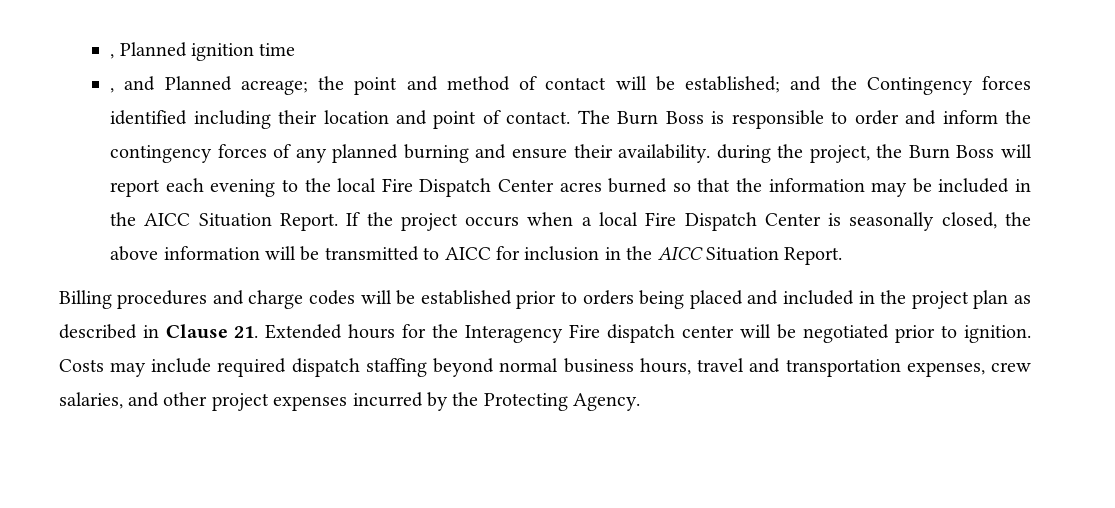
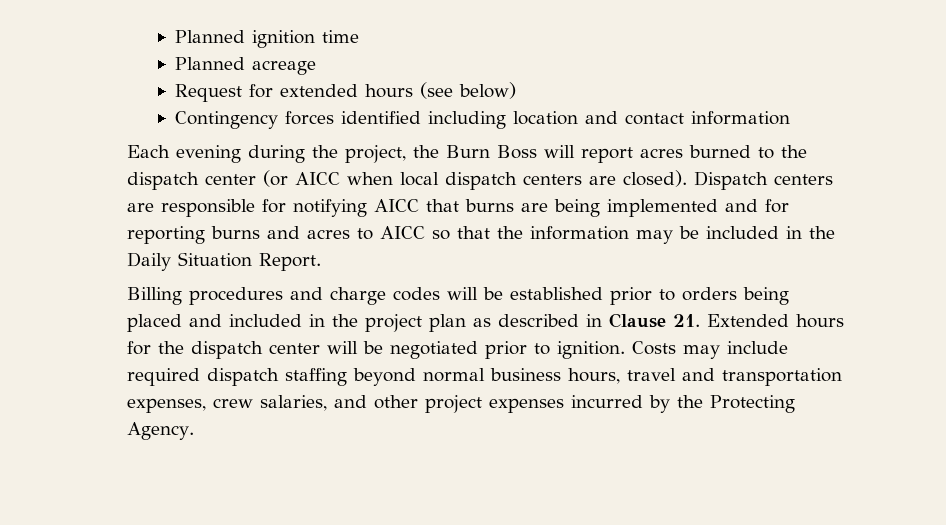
- , Planned ignition time
+ Planned ignition time
- , and Planned acreage; the point and method of contact will be established; and the Contingency forces identified including their location and point of contact. The Burn Boss is responsible to order and inform the contingency forces of any planned burning and ensure their availability. during the project, the Burn Boss will report each evening to the local Fire Dispatch Center acres burned so that the information may be included in the AICC Situation Report. If the project occurs when a local Fire Dispatch Center is seasonally closed, the above information will be transmitted to AICC for inclusion in the AICC Situation Report.
+ Planned acreage
+ Request for extended hours (see below)
+ Contingency forces identified including location and contact information
+ Each evening during the project, the Burn Boss will report acres burned to the dispatch center (or AICC when local dispatch centers are closed). Dispatch centers are responsible for notifying AICC that burns are being implemented and for reporting burns and acres to AICC so that the information may be included in the Daily Situation Report.
- Billing procedures and charge codes will be established prior to orders being placed and included in the project plan as described in Clause 21. Extended hours for the Interagency Fire dispatch center will be negotiated prior to ignition.
+ Billing procedures and charge codes will be established prior to orders being placed and included in the project plan as described in Clause 21. Extended hours for the dispatch center will be negotiated prior to ignition.

